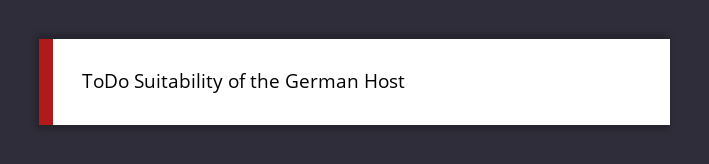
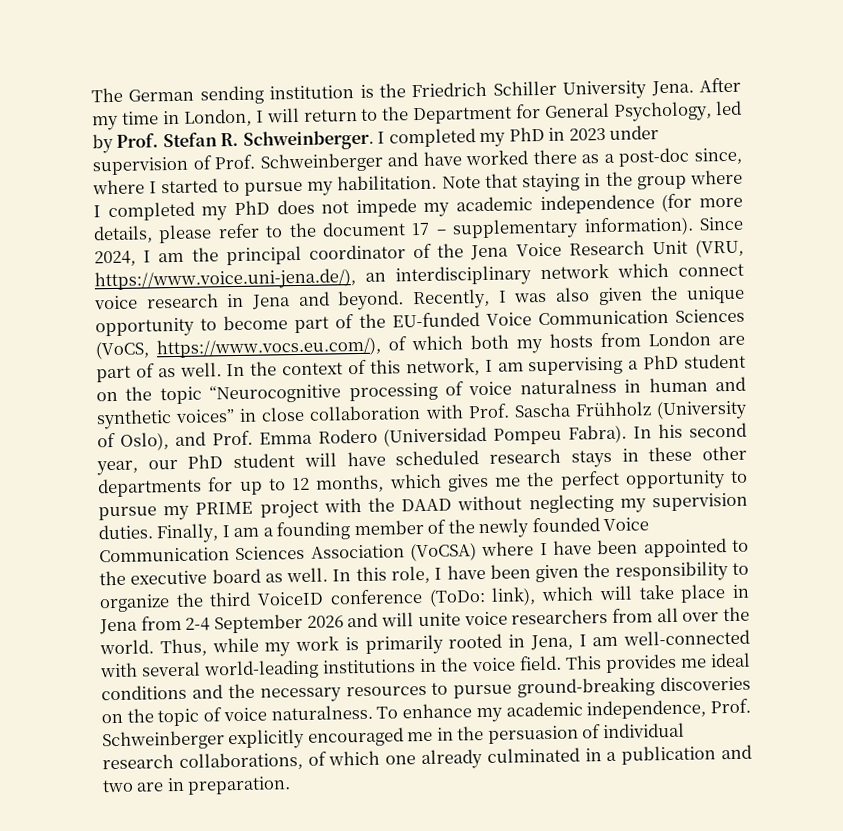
- ToDo Suitability of the German Host
+ The German sending institution is the Friedrich Schiller University Jena. After my time in London, I will return to the Department for General Psychology, led by Prof. Stefan R. Schweinberger. I completed my PhD in 2023 under supervision of Prof. Schweinberger and have worked there as a post-doc since, where I started to pursue my habilitation. Note that staying in the group where I completed my PhD does not impede my academic independence (for more details, please refer to the document 17 – supplementary information). Since 2024, I am the principal coordinator of the Jena Voice Research Unit (VRU, https://www.voice.uni-jena.de/), an interdisciplinary network which connect voice research in Jena and beyond. Recently, I was also given the unique opportunity to become part of the EU-funded Voice Communication Sciences (VoCS, https://www.vocs.eu.com/), of which both my hosts from London are part of as well. In the context of this network, I am supervising a PhD student on the topic “Neurocognitive processing of voice naturalness in human and synthetic voices” in close collaboration with Prof. Sascha Frühholz (University of Oslo), and Prof. Emma Rodero (Universidad Pompeu Fabra). In his second year, our PhD student will have scheduled research stays in these other departments for up to 12 months, which gives me the perfect opportunity to pursue my PRIME project with the DAAD without neglecting my supervision duties. Finally, I am a founding member of the newly founded Voice Communication Sciences Association (VoCSA) where I have been appointed to the executive board as well. In this role, I have been given the responsibility to organize the third VoiceID conference (ToDo: link), which will take place in Jena from 2-4 September 2026 and will unite voice researchers from all over the world. Thus, while my work is primarily rooted in Jena, I am well-connected with several world-leading institutions in the voice field. This provides me ideal conditions and the necessary resources to pursue ground-breaking discoveries on the topic of voice naturalness. To enhance my academic independence, Prof. Schweinberger explicitly encouraged me in the persuasion of individual research collaborations, of which one already culminated in a publication and two are in preparation.

